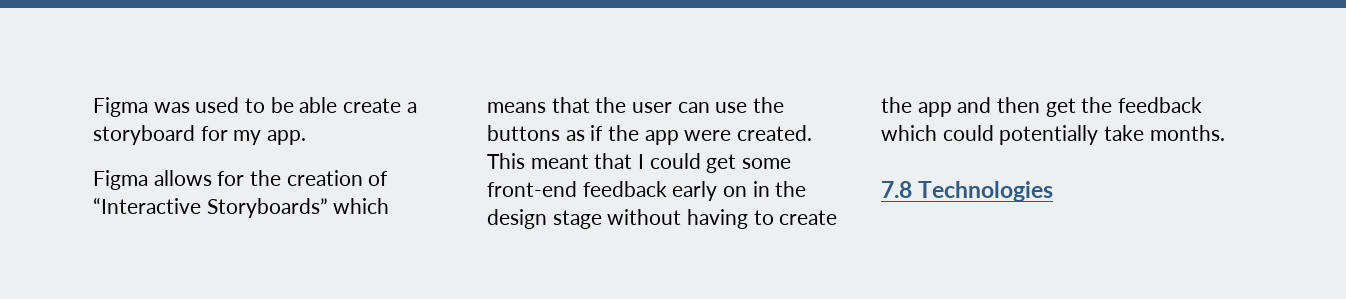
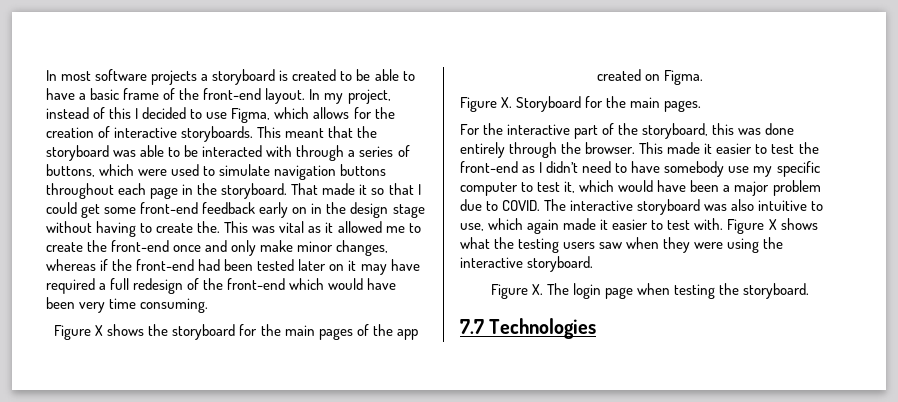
- Figma was used to be able create a storyboard for my app.
- Figma allows for the creation of “Interactive Storyboards” which means that the user can use the buttons as if the app were created. This meant that I could get some front-end feedback early on in the design stage without having to create the app and then get the feedback which could potentially take months.
- 7.8 Technologies
+ In most software projects a storyboard is created to be able to have a basic frame of the front-end layout. In my project, instead of this I decided to use Figma, which allows for the creation of interactive storyboards. This meant that the storyboard was able to be interacted with through a series of buttons, which were used to simulate navigation buttons throughout each page in the storyboard. That made it so that I could get some front-end feedback early on in the design stage without having to create the. This was vital as it allowed me to create the front-end once and only make minor changes, whereas if the front-end had been tested later on it may have required a full redesign of the front-end which would have been very time consuming.
+ Figure X shows the storyboard for the main pages of the app created on Figma.
+ Figure X. Storyboard for the main pages.
+ For the interactive part of the storyboard, this was done entirely through the browser. This made it easier to test the front-end as I didn’t need to have somebody use my specific computer to test it, which would have been a major problem due to COVID. The interactive storyboard was also intuitive to use, which again made it easier to test with. Figure X shows what the testing users saw when they were using the interactive storyboard.
+ Figure X. The login page when testing the storyboard.
+ 7.7 Technologies

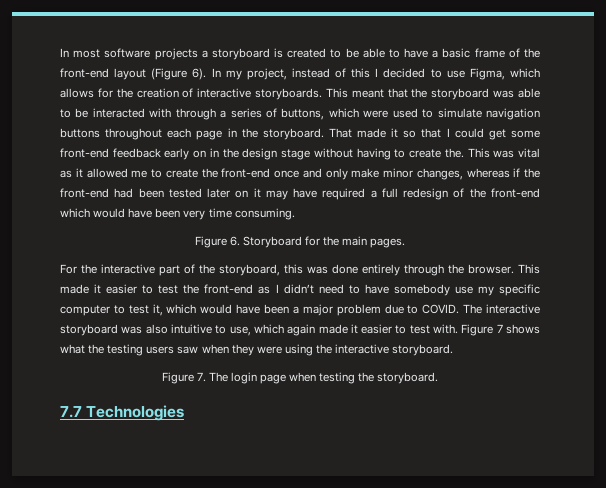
- In most software projects a storyboard is created to be able to have a basic frame of the front-end layout.
+ In most software projects a storyboard is created to be able to have a basic frame of the front-end layout (Figure 6).
- Figure X shows the storyboard for the main pages of the app created on Figma.
- Figure X. Storyboard for the main pages.
+ Figure 6. Storyboard for the main pages.
- Figure X shows what the testing users saw when they were using the interactive storyboard.
+ Figure 7 shows what the testing users saw when they were using the interactive storyboard.
- Figure X. The login page when testing the storyboard.
+ Figure 7. The login page when testing the storyboard.

